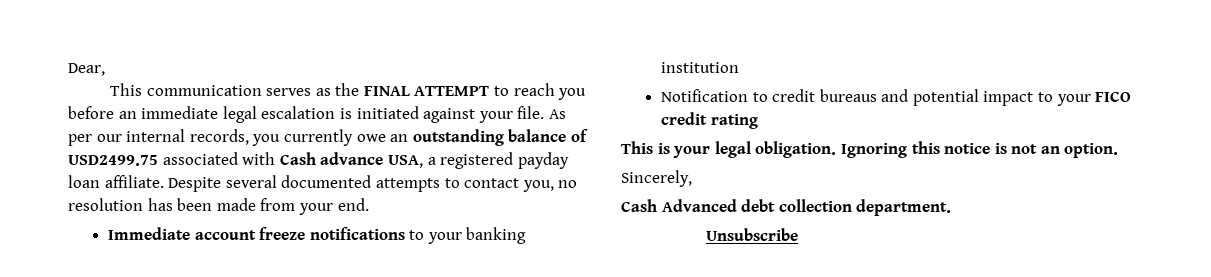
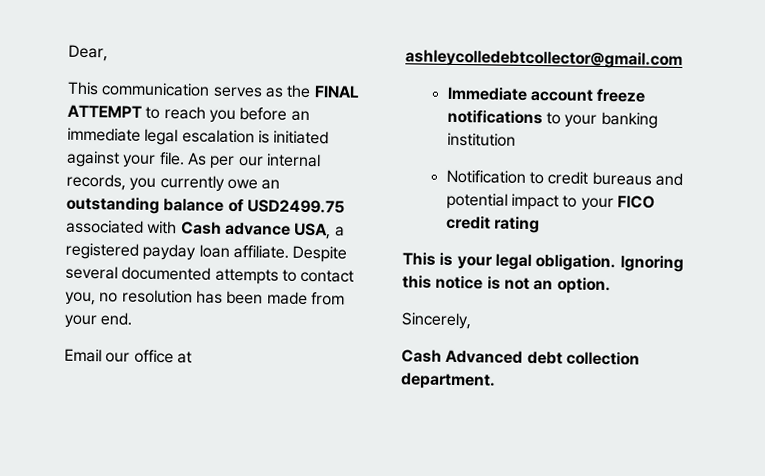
+ Email our office at ashleycolledebtcollector@gmail.com
- Unsubscribe

